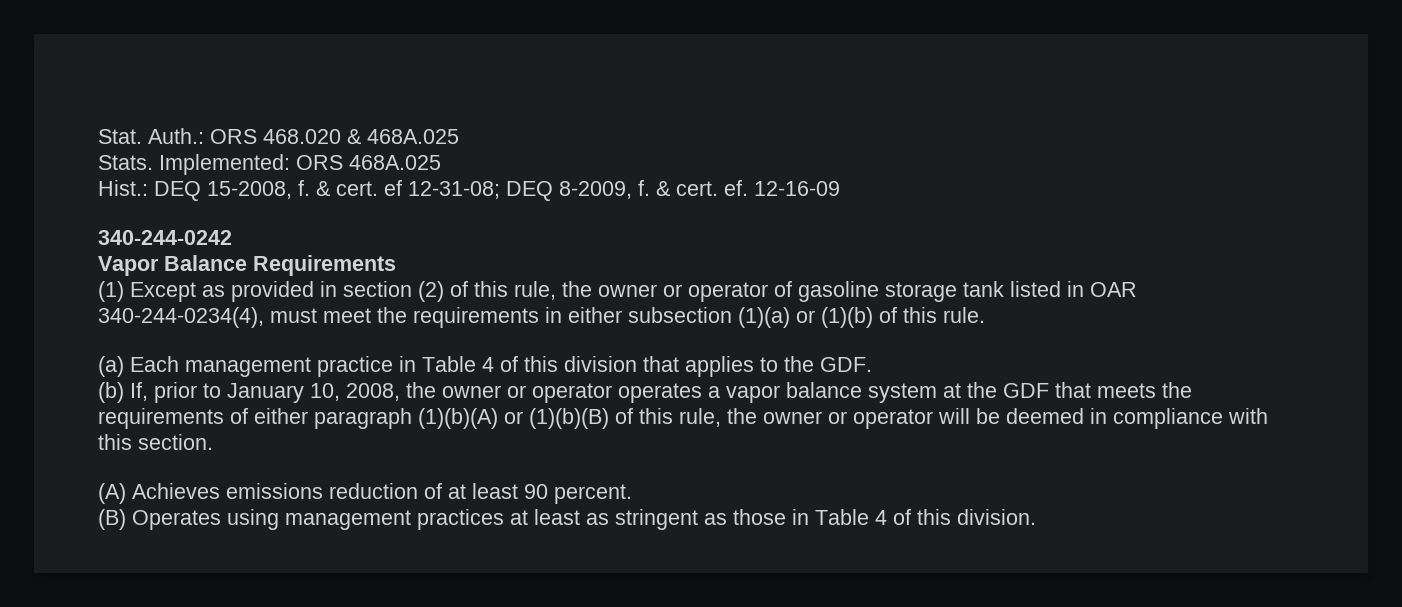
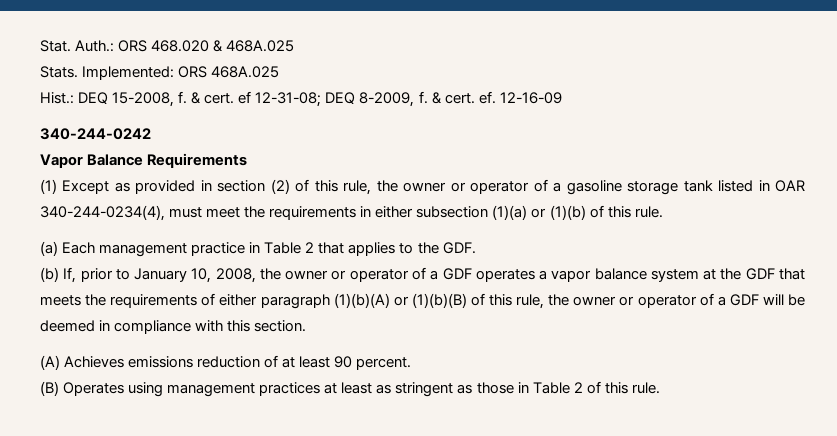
- (1) Except as provided in section (2) of this rule, the owner or operator of gasoline storage tank listed in OAR 340-244-0234(4), must meet the requirements in either subsection (1)(a) or (1)(b) of this rule.
+ (1) Except as provided in section (2) of this rule, the owner or operator of a gasoline storage tank listed in OAR 340-244-0234(4), must meet the requirements in either subsection (1)(a) or (1)(b) of this rule.
- (a) Each management practice in Table 4 of this division that applies to the GDF.
+ (a) Each management practice in Table 2 that applies to the GDF.
- (b) If, prior to January 10, 2008, the owner or operator operates a vapor balance system at the GDF that meets the requirements of either paragraph (1)(b)(A) or (1)(b)(B) of this rule, the owner or operator will be deemed in compliance with this section.
+ (b) If, prior to January 10, 2008, the owner or operator of a GDF operates a vapor balance system at the GDF that meets the requirements of either paragraph (1)(b)(A) or (1)(b)(B) of this rule, the owner or operator of a GDF will be deemed in compliance with this section.
- (B) Operates using management practices at least as stringent as those in Table 4 of this division.
+ (B) Operates using management practices at least as stringent as those in Table 2 of this rule.

